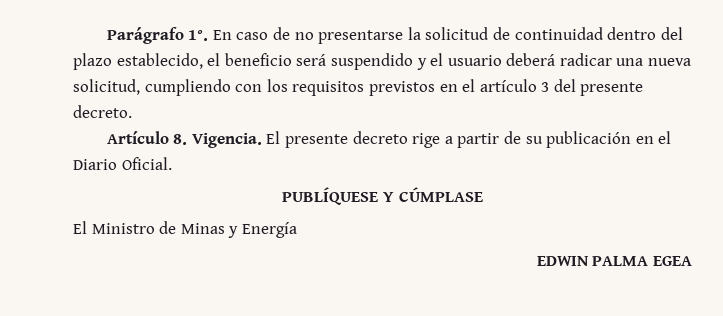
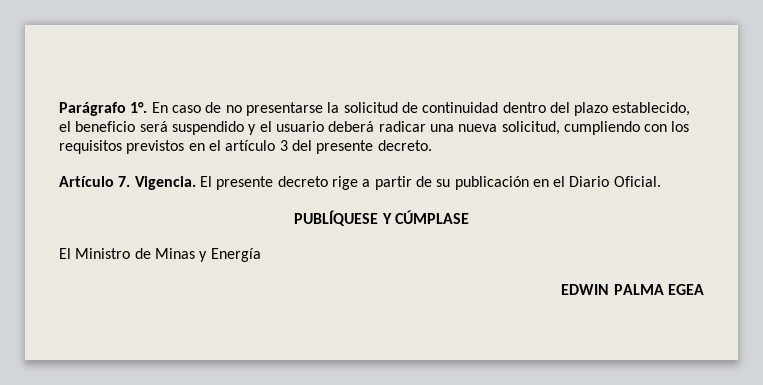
- Artículo 8. Vigencia.
+ Artículo 7. Vigencia.

